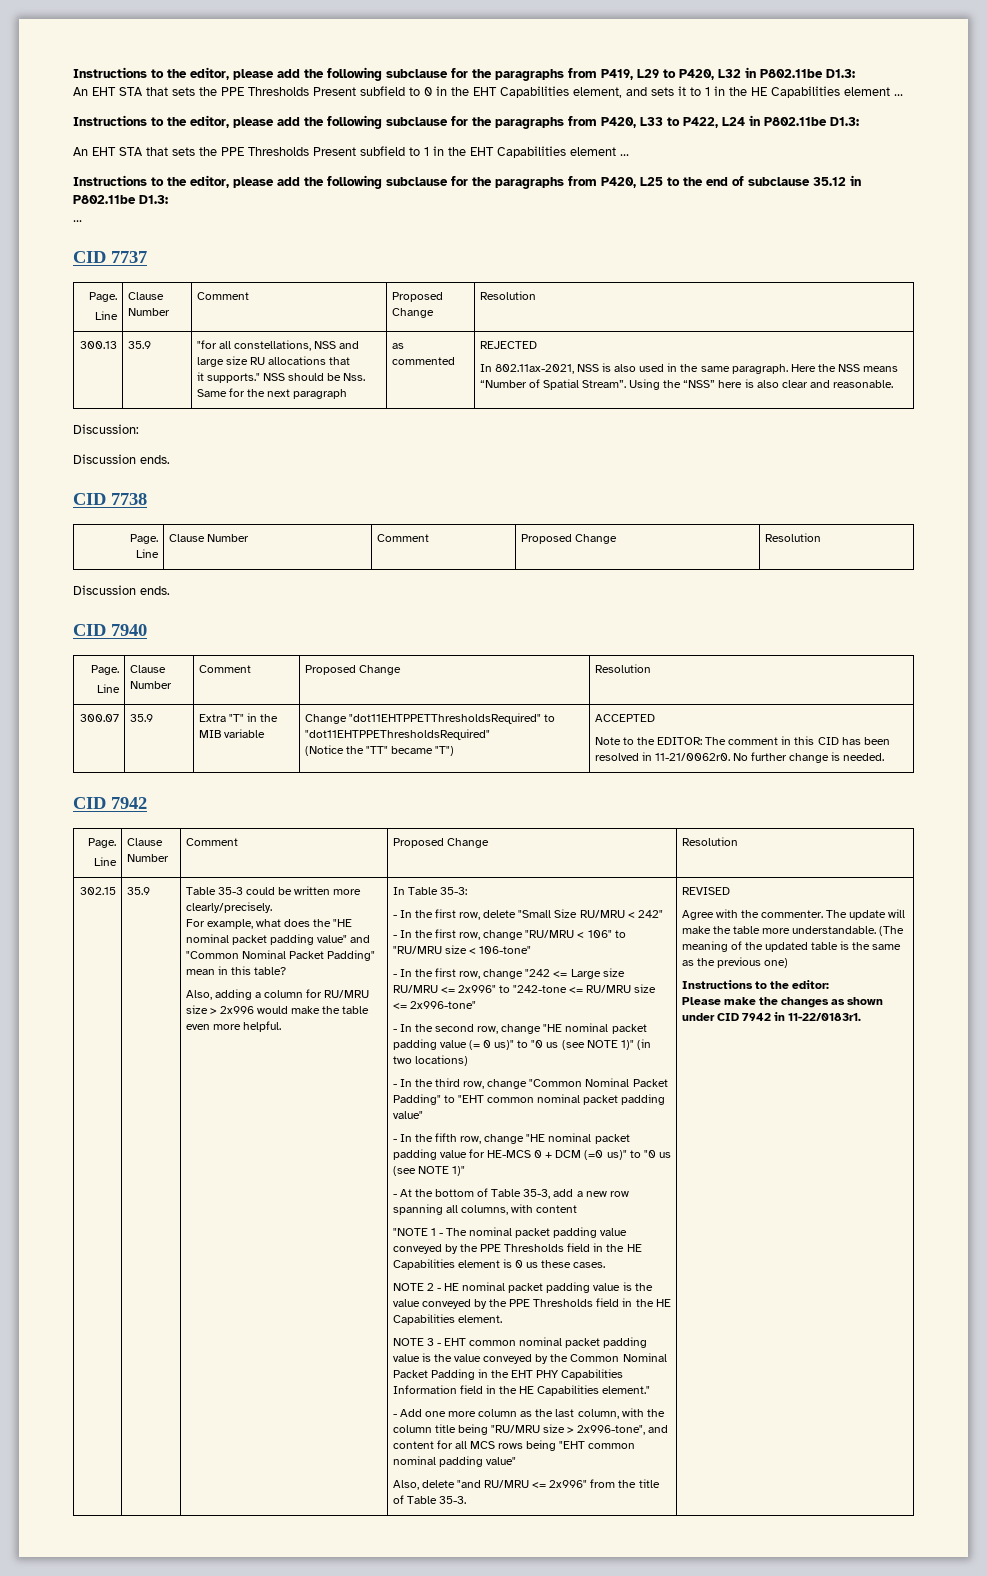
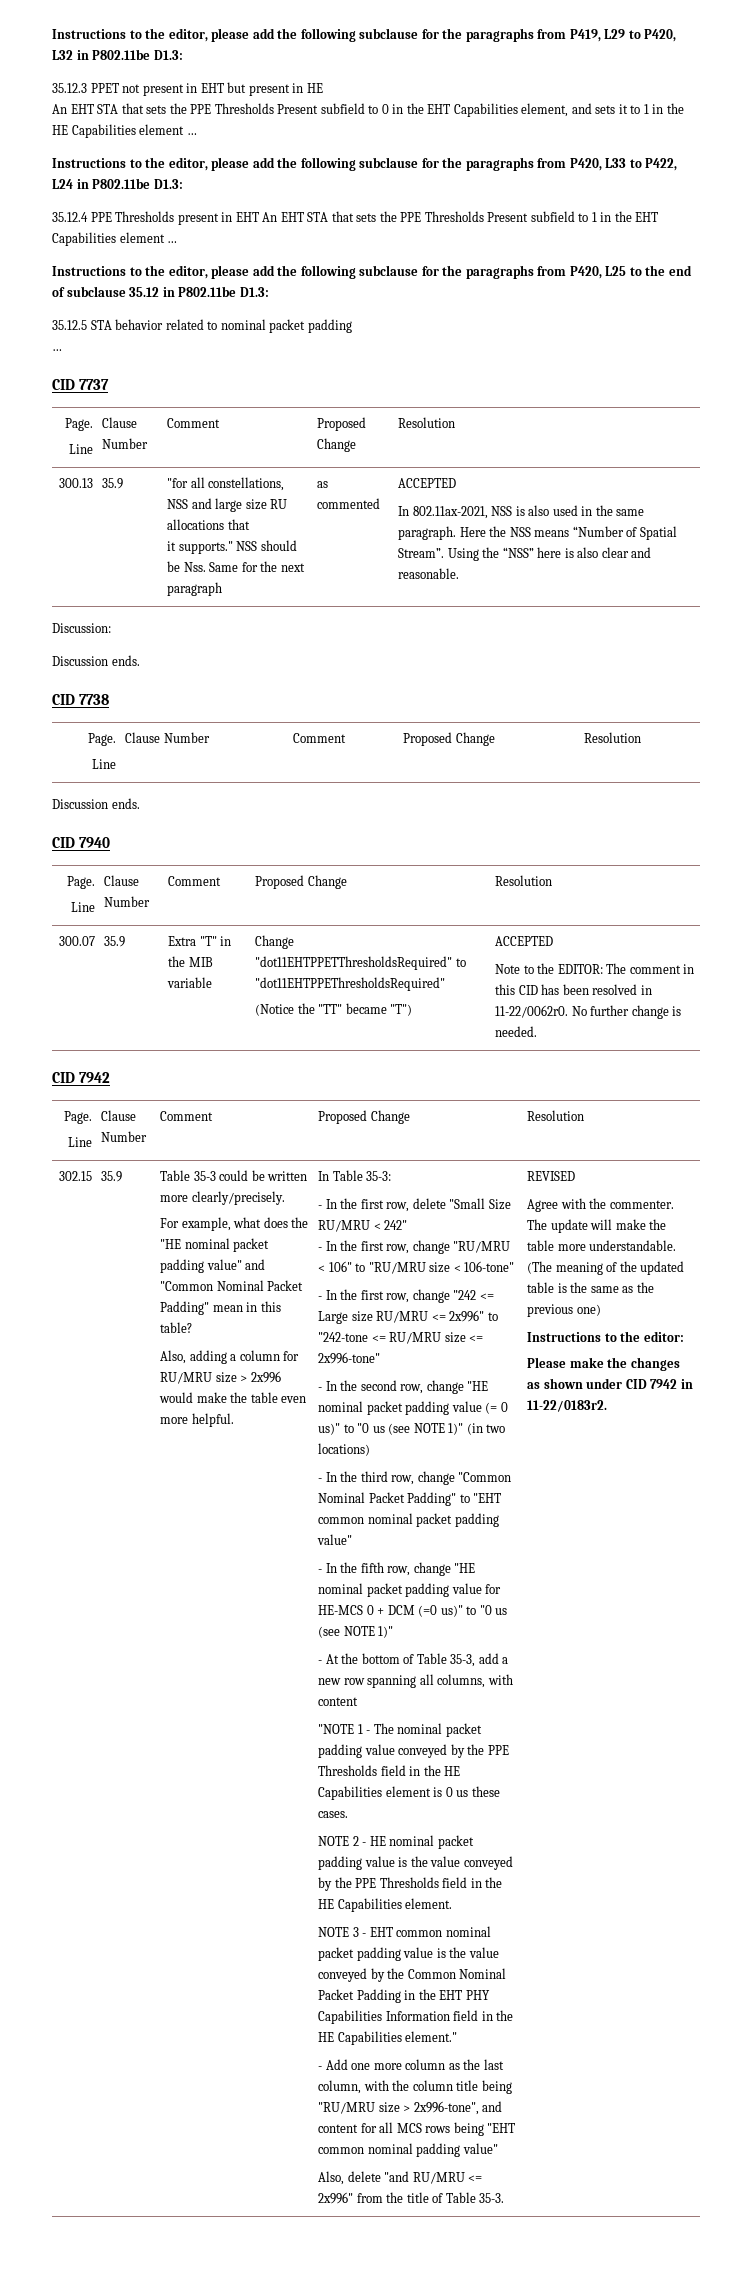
+ 35.12.3 PPET not present in EHT but present in HE
- An EHT STA that sets the PPE Thresholds Present subfield to 1 in the EHT Capabilities element …
+ 35.12.4 PPE Thresholds present in EHT An EHT STA that sets the PPE Thresholds Present subfield to 1 in the EHT Capabilities element …
+ 35.12.5 STA behavior related to nominal packet padding
- as commented | REJECTED
+ as commented | ACCEPTED
  300.07 | 35.9 | Extra "T" in the MIB variable | Change "dot11EHTPPETThresholdsRequired" to "dot11EHTPPEThresholdsRequired"
  (Notice the "TT" became "T") | ACCEPTED
- Note to the EDITOR: The comment in this CID has been resolved in 11-21/0062r0. No further change is needed.
+ Note to the EDITOR: The comment in this CID has been resolved in 11-22/0062r0. No further change is needed.
- Please make the changes as shown under CID 7942 in 11-22/0183r1.
+ Please make the changes as shown under CID 7942 in 11-22/0183r2.

